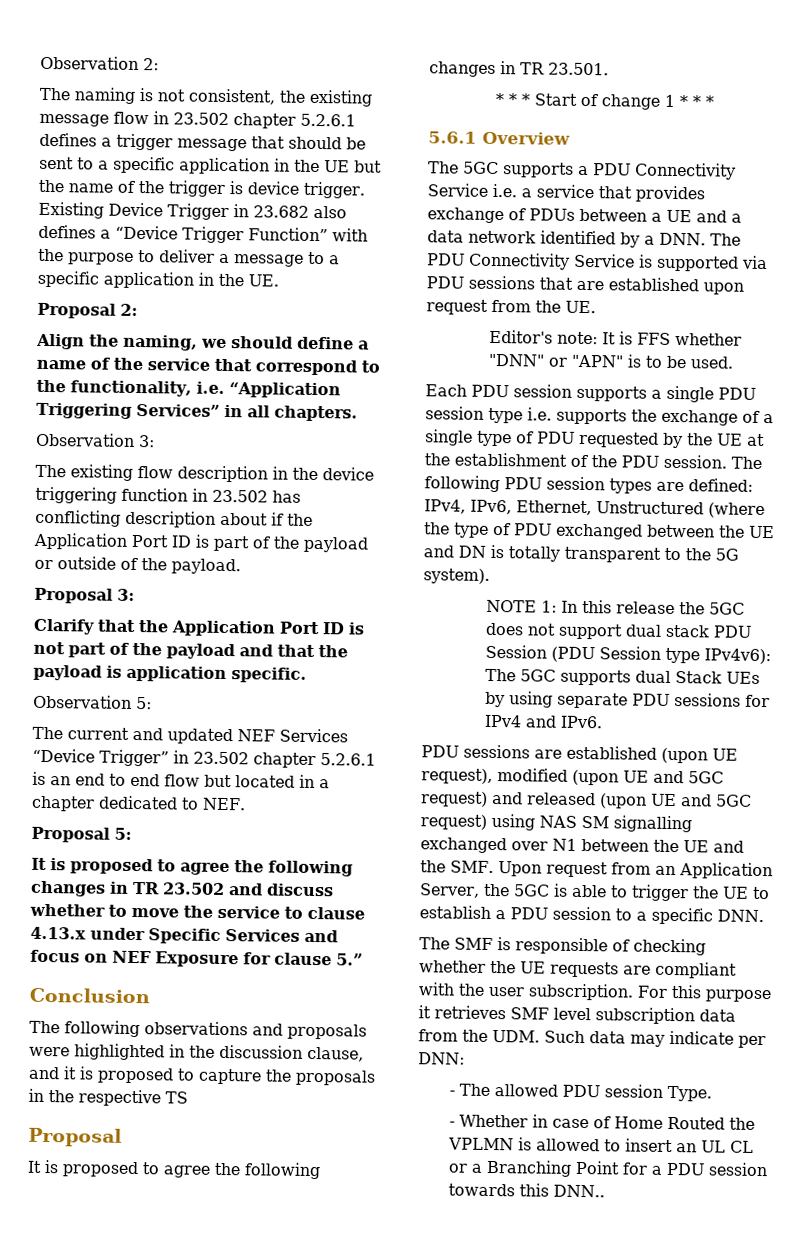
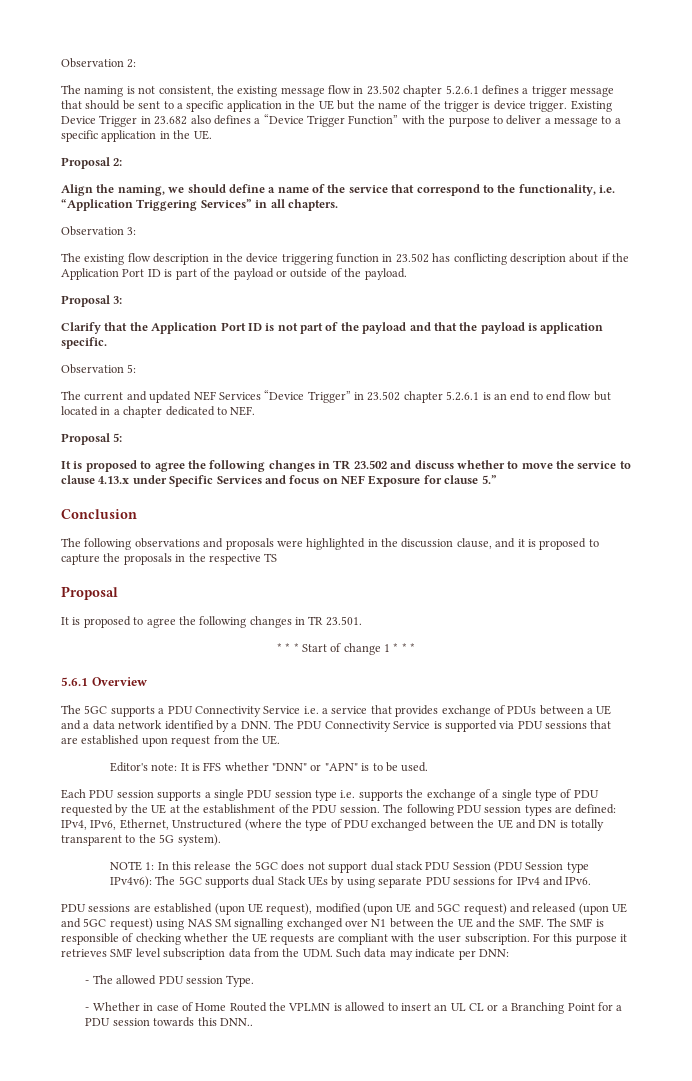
- PDU sessions are established (upon UE request), modified (upon UE and 5GC request) and released (upon UE and 5GC request) using NAS SM signalling exchanged over N1 between the UE and the SMF. Upon request from an Application Server, the 5GC is able to trigger the UE to establish a PDU session to a specific DNN.
- The SMF is responsible of checking whether the UE requests are compliant with the user subscription.
+ PDU sessions are established (upon UE request), modified (upon UE and 5GC request) and released (upon UE and 5GC request) using NAS SM signalling exchanged over N1 between the UE and the SMF. The SMF is responsible of checking whether the UE requests are compliant with the user subscription.

